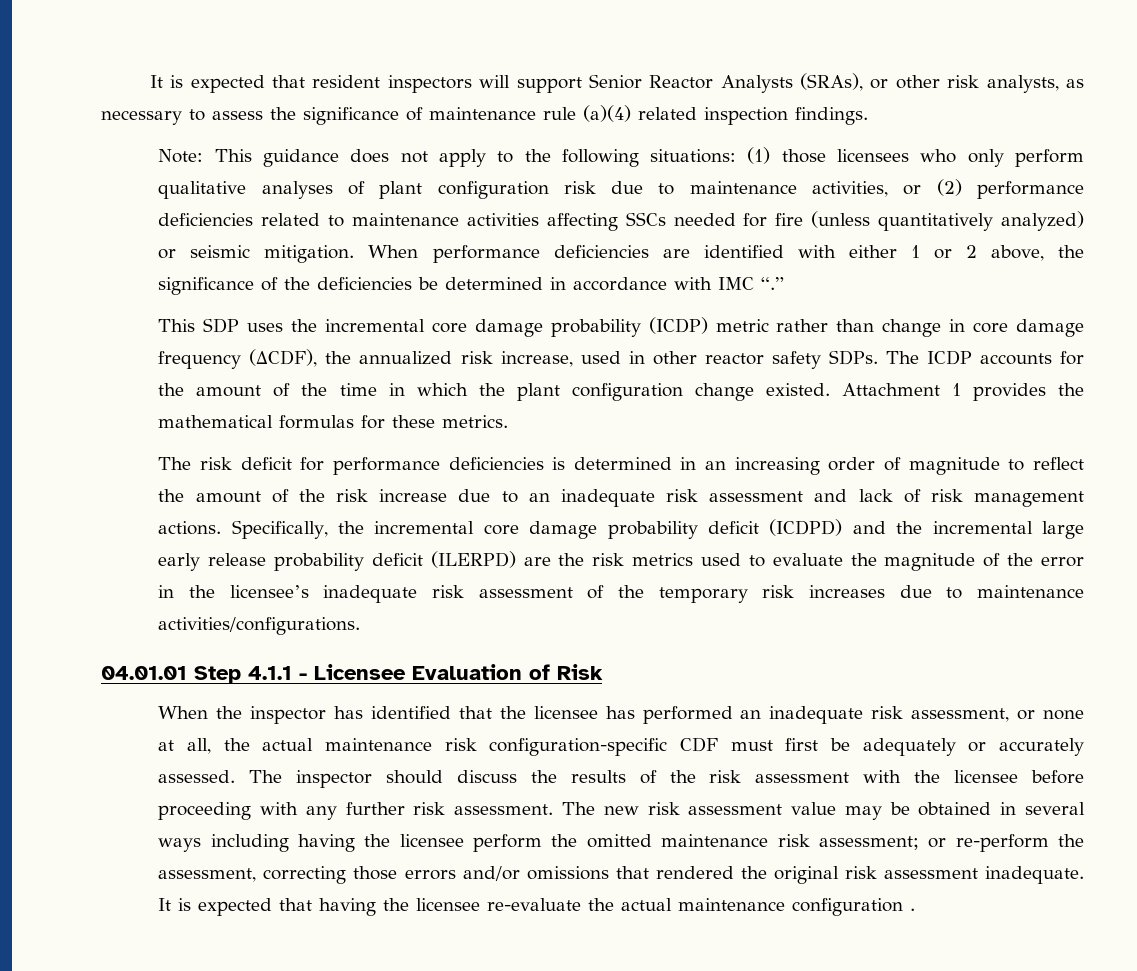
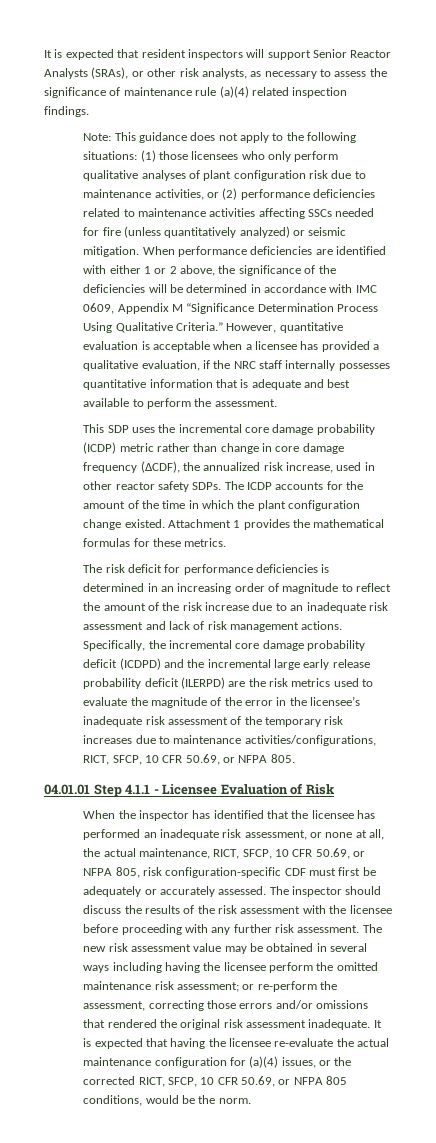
- When performance deficiencies are identified with either 1 or 2 above, the significance of the deficiencies be determined in accordance with IMC “.”
+ When performance deficiencies are identified with either 1 or 2 above, the significance of the deficiencies will be determined in accordance with IMC 0609, Appendix M “Significance Determination Process Using Qualitative Criteria.” However, quantitative evaluation is acceptable when a licensee has provided a qualitative evaluation, if the NRC staff internally possesses quantitative information that is adequate and best available to perform the assessment.
- Specifically, the incremental core damage probability deficit (ICDPD) and the incremental large early release probability deficit (ILERPD) are the risk metrics used to evaluate the magnitude of the error in the licensee’s inadequate risk assessment of the temporary risk increases due to maintenance activities/configurations.
+ Specifically, the incremental core damage probability deficit (ICDPD) and the incremental large early release probability deficit (ILERPD) are the risk metrics used to evaluate the magnitude of the error in the licensee’s inadequate risk assessment of the temporary risk increases due to maintenance activities/configurations, RICT, SFCP, 10 CFR 50.69, or NFPA 805.
- When the inspector has identified that the licensee has performed an inadequate risk assessment, or none at all, the actual maintenance risk configuration-specific CDF must first be adequately or accurately assessed.
+ When the inspector has identified that the licensee has performed an inadequate risk assessment, or none at all, the actual maintenance, RICT, SFCP, 10 CFR 50.69, or NFPA 805, risk configuration-specific CDF must first be adequately or accurately assessed.
- It is expected that having the licensee re-evaluate the actual maintenance configuration .
+ It is expected that having the licensee re-evaluate the actual maintenance configuration for (a)(4) issues, or the corrected RICT, SFCP, 10 CFR 50.69, or NFPA 805 conditions, would be the norm.

